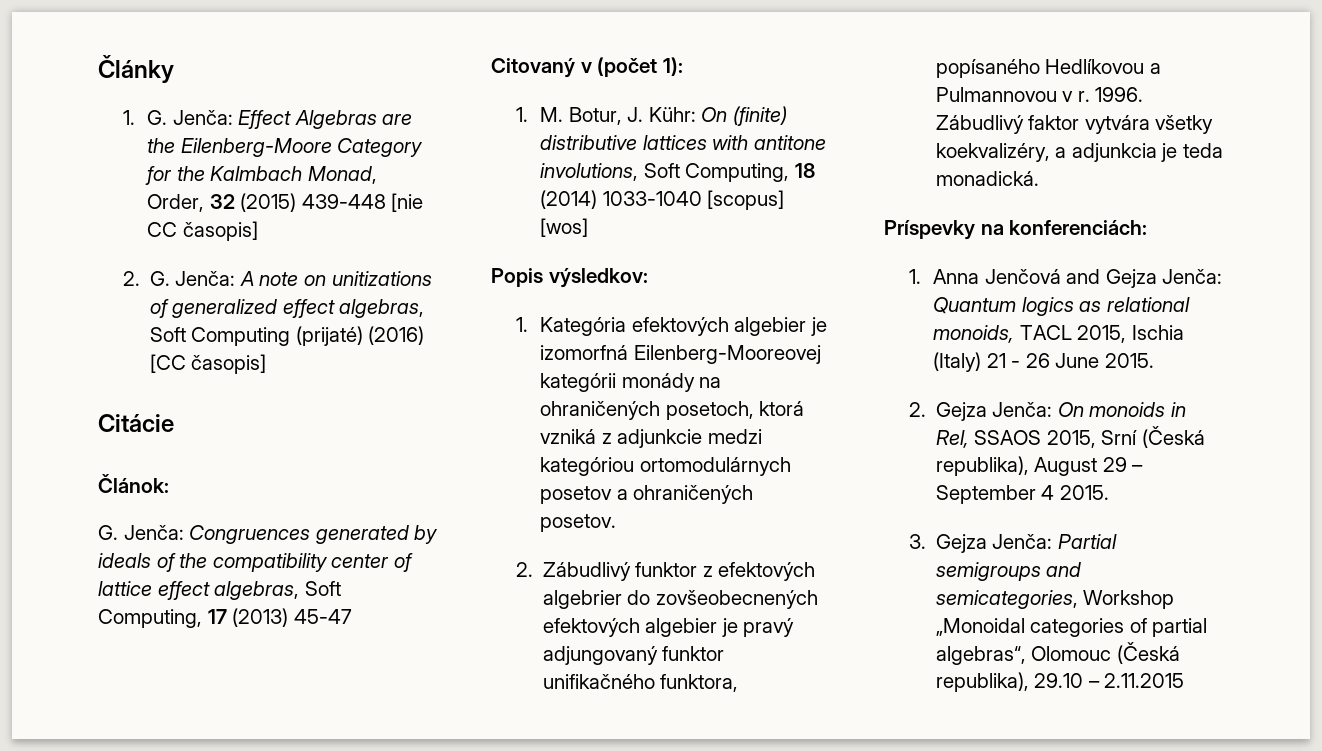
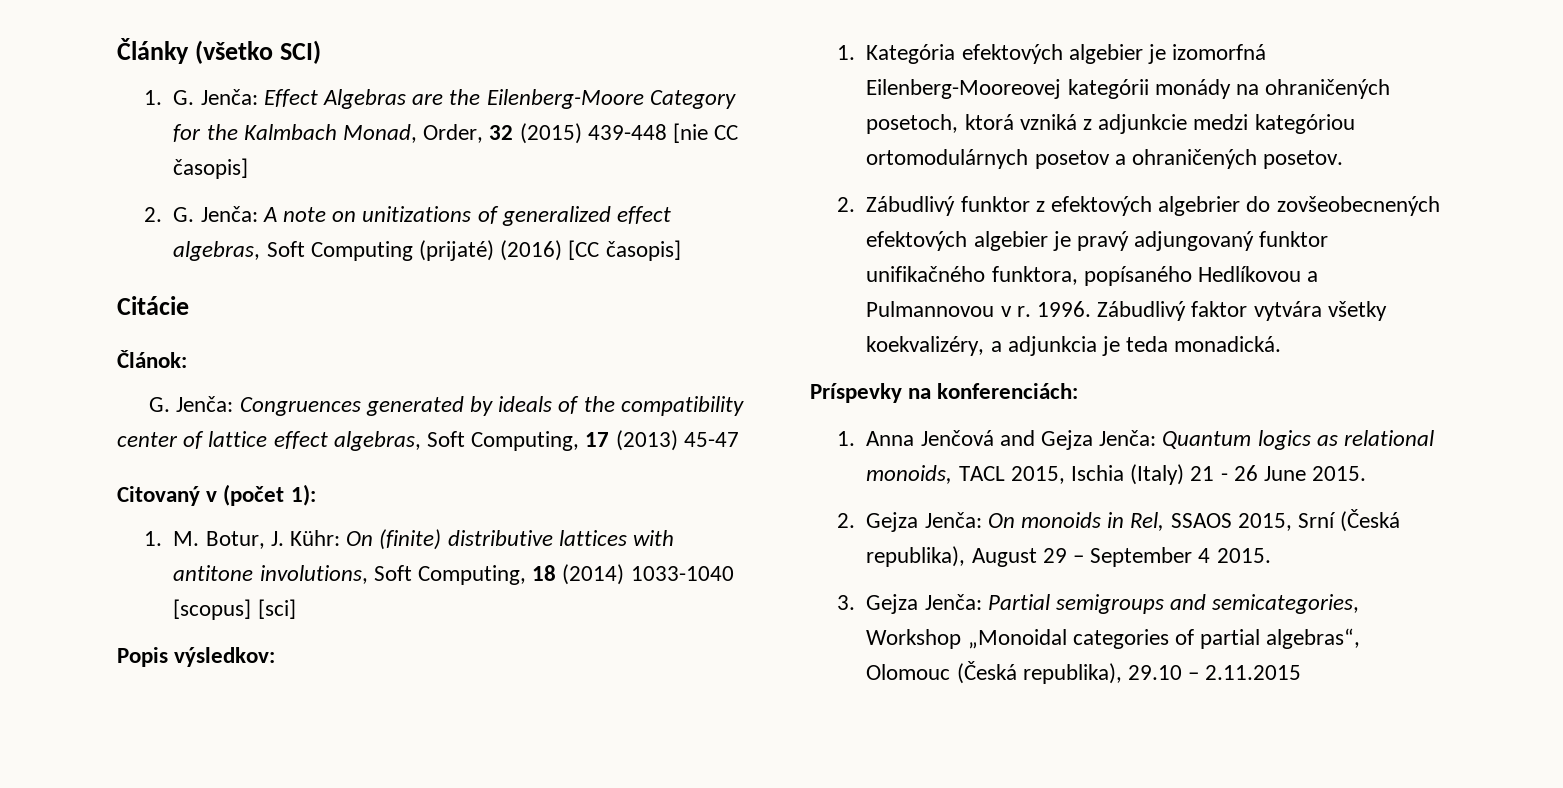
- Články
+ Články (všetko SCI)
- 1. M. Botur, J. Kühr: On (finite) distributive lattices with antitone involutions, Soft Computing, 18 (2014) 1033-1040 [scopus] [wos]
+ 1. M. Botur, J. Kühr: On (finite) distributive lattices with antitone involutions, Soft Computing, 18 (2014) 1033-1040 [scopus] [sci]

